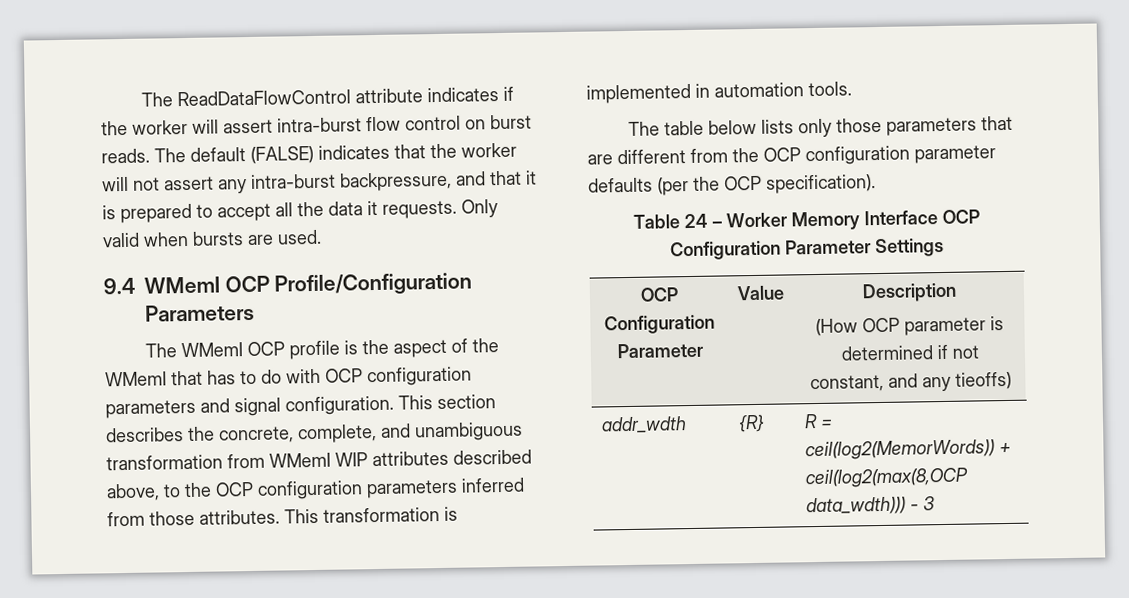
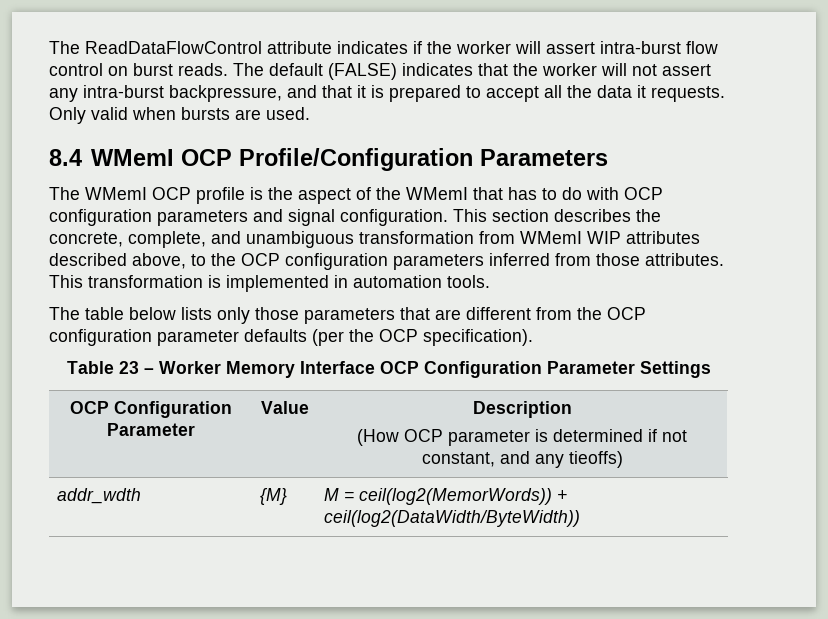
- 9.4 WMemI OCP Profile/Configuration Parameters
+ 8.4 WMemI OCP Profile/Configuration Parameters
- Table 24 – Worker Memory Interface OCP Configuration Parameter Settings
+ Table 23 – Worker Memory Interface OCP Configuration Parameter Settings
- addr_wdth | {R} | R = ceil(log2(MemorWords)) + ceil(log2(max(8,OCP data_wdth))) - 3
+ addr_wdth | {M} | M = ceil(log2(MemorWords)) + ceil(log2(DataWidth/ByteWidth))

